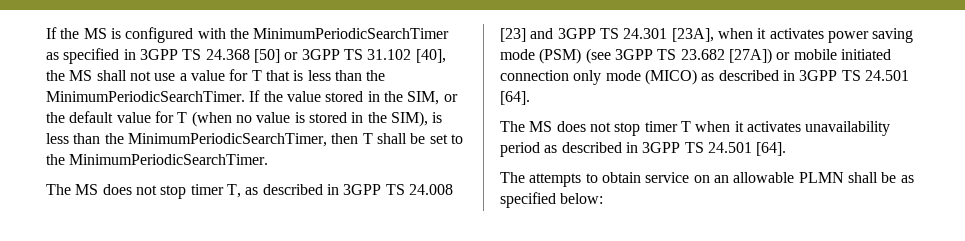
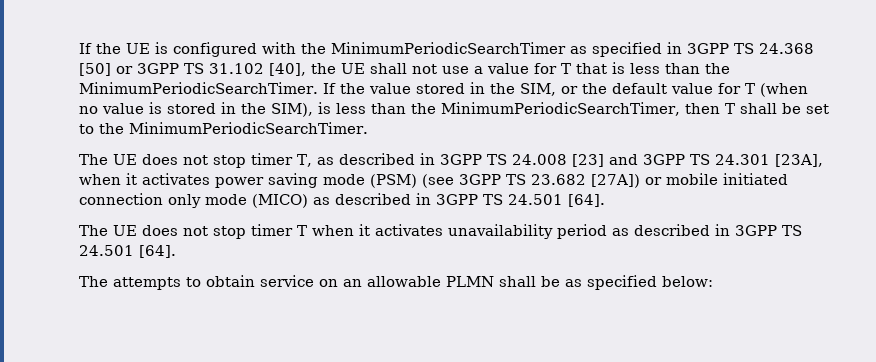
- If the MS is configured with the MinimumPeriodicSearchTimer as specified in 3GPP TS 24.368 [50] or 3GPP TS 31.102 [40], the MS shall not use a value for T that is less than the MinimumPeriodicSearchTimer.
+ If the UE is configured with the MinimumPeriodicSearchTimer as specified in 3GPP TS 24.368 [50] or 3GPP TS 31.102 [40], the UE shall not use a value for T that is less than the MinimumPeriodicSearchTimer.
- The MS does not stop timer T, as described in 3GPP TS 24.008 [23] and 3GPP TS 24.301 [23A], when it activates power saving mode (PSM) (see 3GPP TS 23.682 [27A]) or mobile initiated connection only mode (MICO) as described in 3GPP TS 24.501 [64].
+ The UE does not stop timer T, as described in 3GPP TS 24.008 [23] and 3GPP TS 24.301 [23A], when it activates power saving mode (PSM) (see 3GPP TS 23.682 [27A]) or mobile initiated connection only mode (MICO) as described in 3GPP TS 24.501 [64].
- The MS does not stop timer T when it activates unavailability period as described in 3GPP TS 24.501 [64].
+ The UE does not stop timer T when it activates unavailability period as described in 3GPP TS 24.501 [64].

